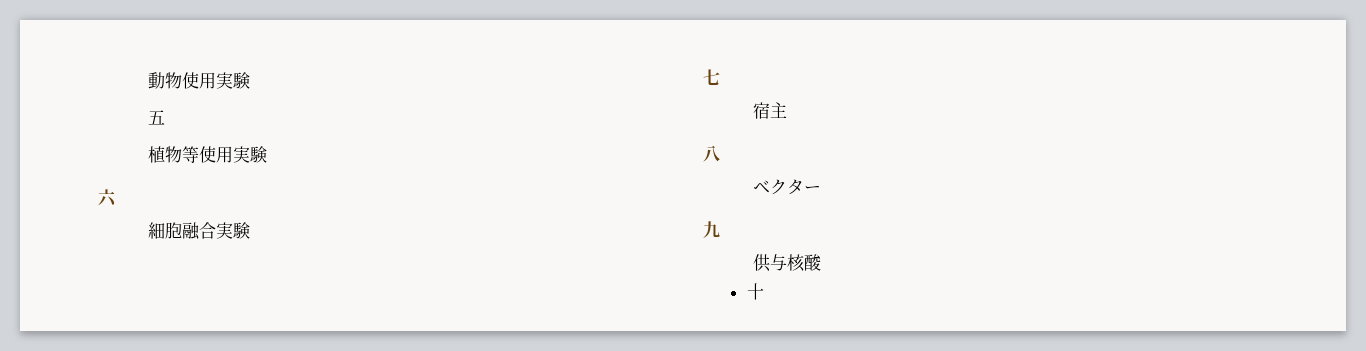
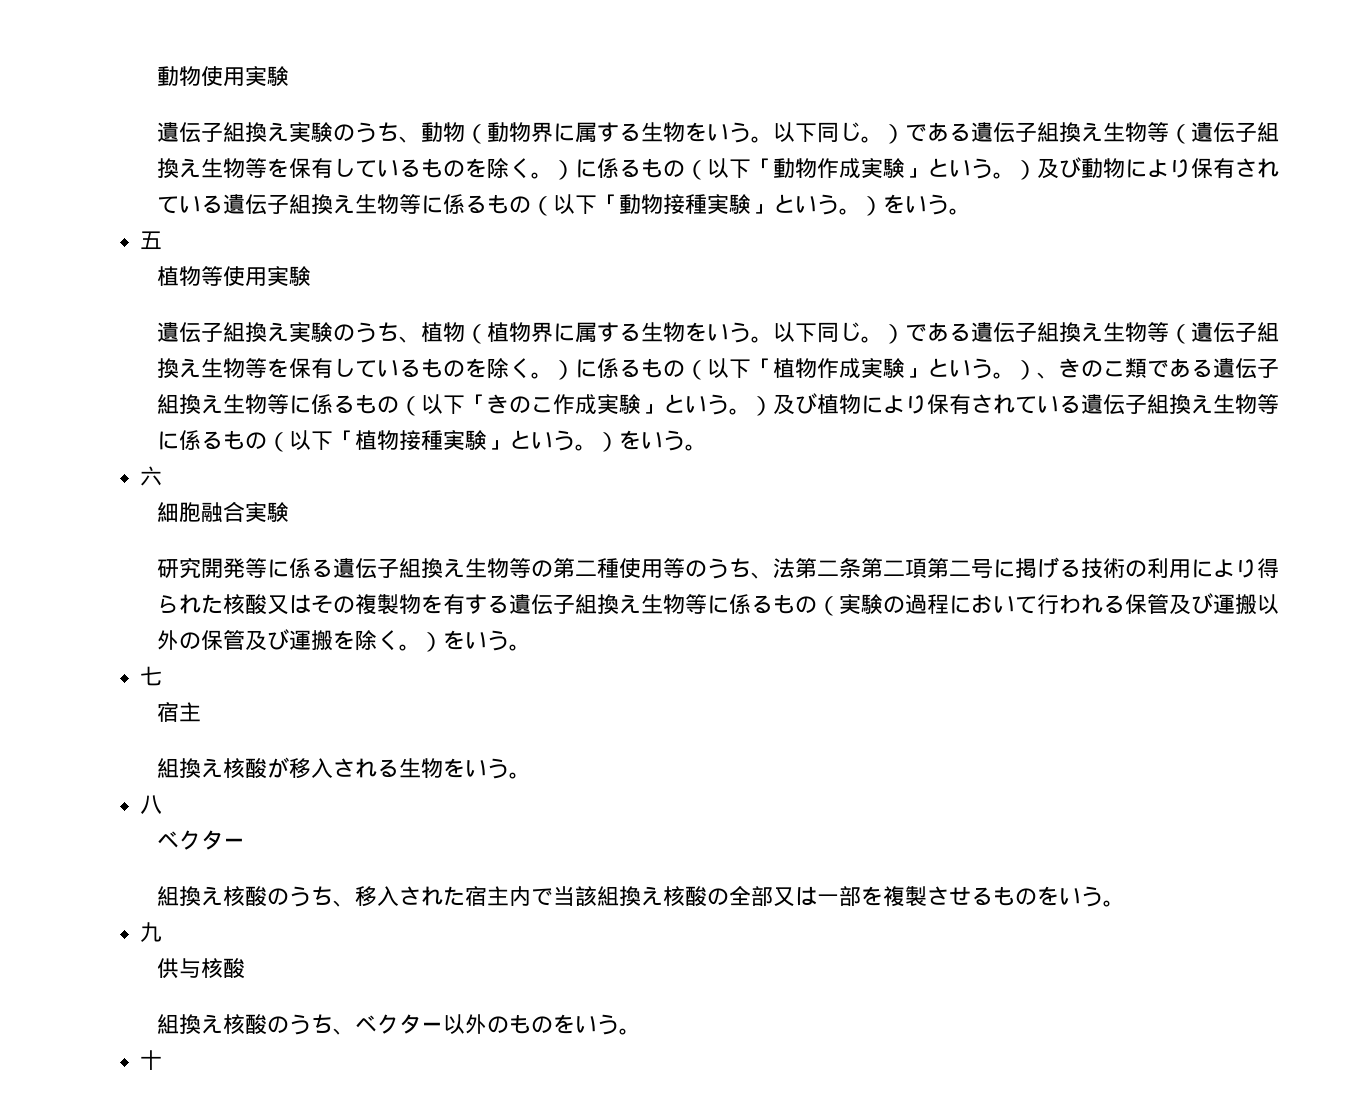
+ 遺伝子組換え実験のうち、動物（動物界に属する生物をいう。以下同じ。）である遺伝子組換え生物等（遺伝子組換え生物等を保有しているものを除く。）に係るもの（以下「動物作成実験」という。）及び動物により保有されている遺伝子組換え生物等に係るもの（以下「動物接種実験」という。）をいう。
  五
  植物等使用実験
+ 遺伝子組換え実験のうち、植物（植物界に属する生物をいう。以下同じ。）である遺伝子組換え生物等（遺伝子組換え生物等を保有しているものを除く。）に係るもの（以下「植物作成実験」という。）、きのこ類である遺伝子組換え生物等に係るもの（以下「きのこ作成実験」という。）及び植物により保有されている遺伝子組換え生物等に係るもの（以下「植物接種実験」という。）をいう。
  六
  細胞融合実験
+ 研究開発等に係る遺伝子組換え生物等の第二種使用等のうち、法第二条第二項第二号に掲げる技術の利用により得られた核酸又はその複製物を有する遺伝子組換え生物等に係るもの（実験の過程において行われる保管及び運搬以外の保管及び運搬を除く。）をいう。
  七
  宿主
+ 組換え核酸が移入される生物をいう。
  八
  ベクター
+ 組換え核酸のうち、移入された宿主内で当該組換え核酸の全部又は一部を複製させるものをいう。
  九
  供与核酸
+ 組換え核酸のうち、ベクター以外のものをいう。

